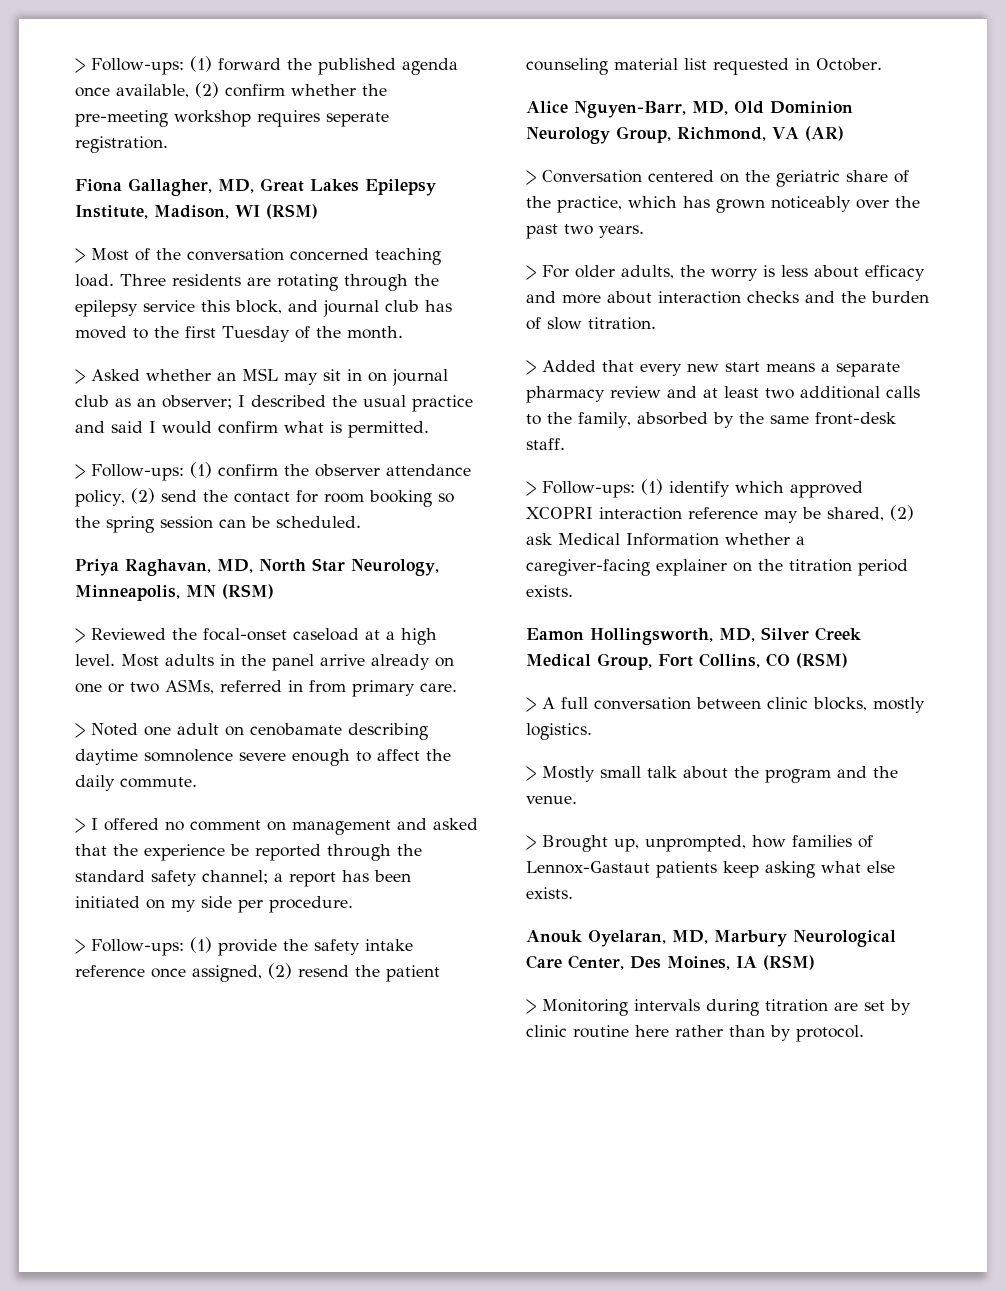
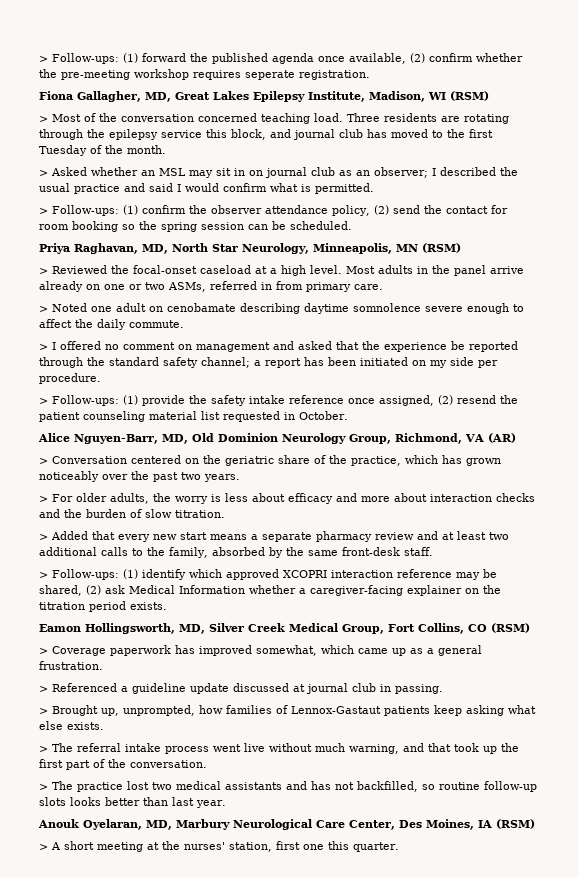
- > A full conversation between clinic blocks, mostly logistics.
- > Mostly small talk about the program and the venue.
+ > Coverage paperwork has improved somewhat, which came up as a general frustration.
+ > Referenced a guideline update discussed at journal club in passing.
+ > The referral intake process went live without much warning, and that took up the first part of the conversation.
+ > The practice lost two medical assistants and has not backfilled, so routine follow-up slots looks better than last year.
- > Monitoring intervals during titration are set by clinic routine here rather than by protocol.
+ > A short meeting at the nurses' station, first one this quarter.

